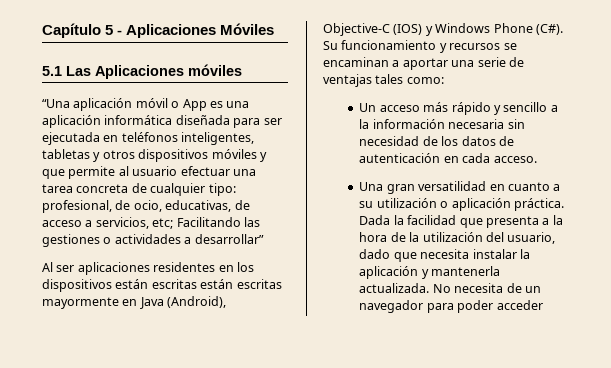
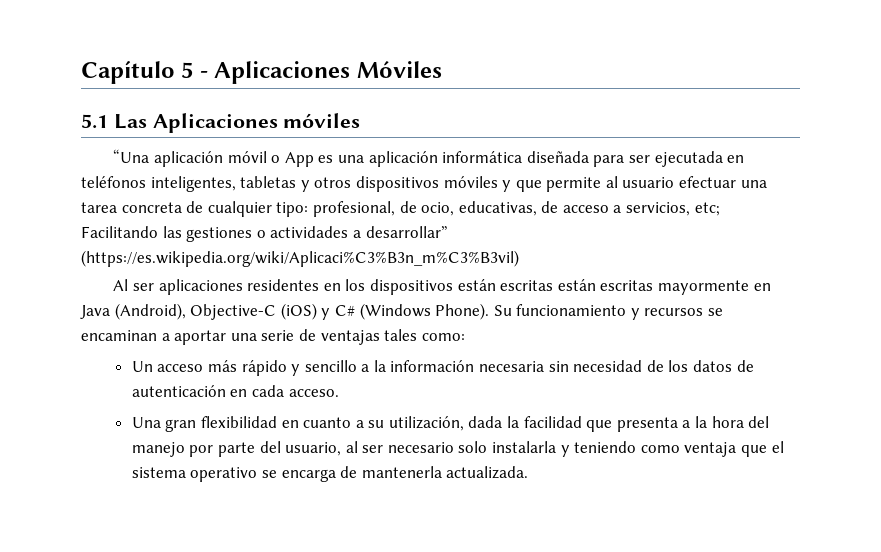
- “Una aplicación móvil o App es una aplicación informática diseñada para ser ejecutada en teléfonos inteligentes, tabletas y otros dispositivos móviles y que permite al usuario efectuar una tarea concreta de cualquier tipo: profesional, de ocio, educativas, de acceso a servicios, etc; Facilitando las gestiones o actividades a desarrollar”
+ “Una aplicación móvil o App es una aplicación informática diseñada para ser ejecutada en teléfonos inteligentes, tabletas y otros dispositivos móviles y que permite al usuario efectuar una tarea concreta de cualquier tipo: profesional, de ocio, educativas, de acceso a servicios, etc; Facilitando las gestiones o actividades a desarrollar” (https://es.wikipedia.org/wiki/Aplicaci%C3%B3n_m%C3%B3vil)
- Al ser aplicaciones residentes en los dispositivos están escritas están escritas mayormente en Java (Android), Objective-C (IOS) y Windows Phone (C#). Su funcionamiento y recursos se encaminan a aportar una serie de ventajas tales como:
+ Al ser aplicaciones residentes en los dispositivos están escritas están escritas mayormente en Java (Android), Objective-C (iOS) y C# (Windows Phone). Su funcionamiento y recursos se encaminan a aportar una serie de ventajas tales como:
- Una gran versatilidad en cuanto a su utilización o aplicación práctica. Dada la facilidad que presenta a la hora de la utilización del usuario, dado que necesita instalar la aplicación y mantenerla actualizada. No necesita de un navegador para poder acceder
+ Una gran flexibilidad en cuanto a su utilización, dada la facilidad que presenta a la hora del manejo por parte del usuario, al ser necesario solo instalarla y teniendo como ventaja que el sistema operativo se encarga de mantenerla actualizada.

